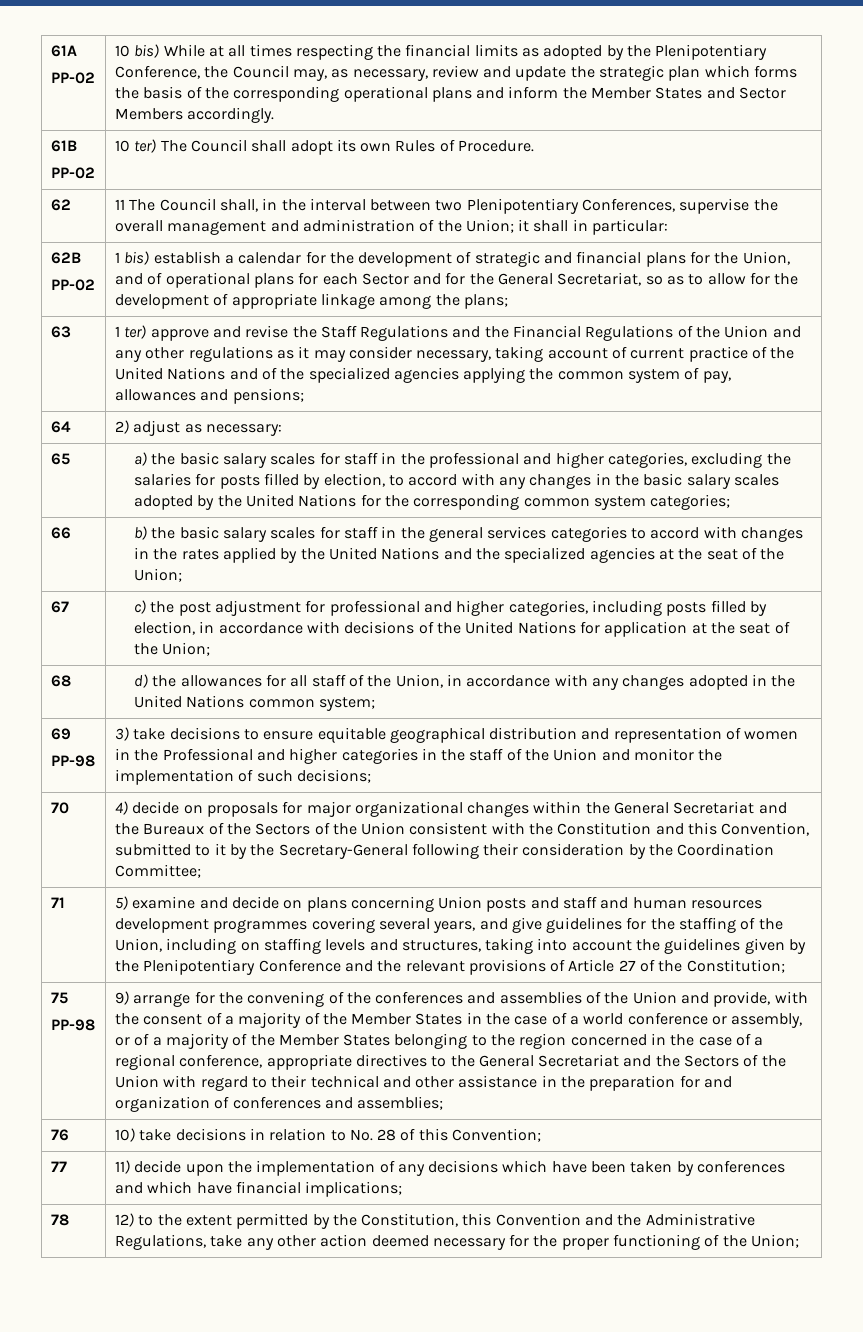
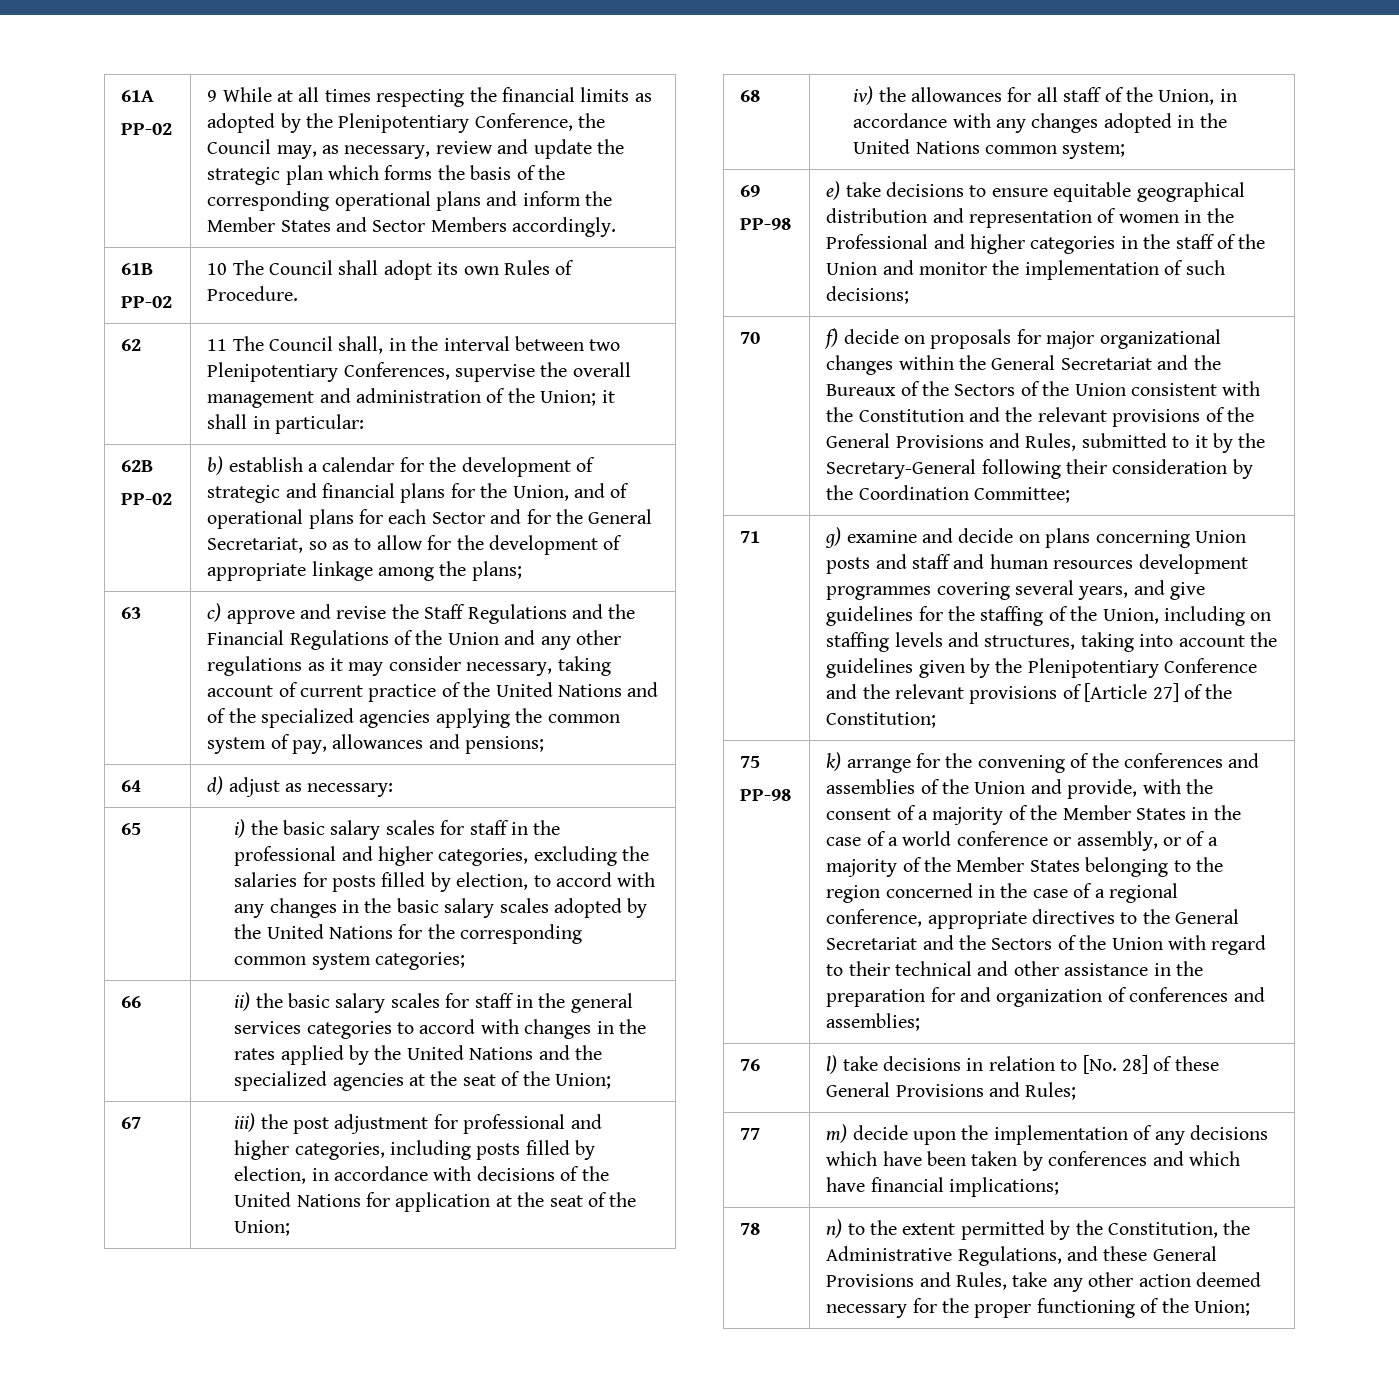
- 10 bis) While at all times respecting the financial limits as adopted by the Plenipotentiary Conference, the Council may, as necessary, review and update the strategic plan which forms the basis of the corresponding operational plans and inform the Member States and Sector Members accordingly.
+ 9 While at all times respecting the financial limits as adopted by the Plenipotentiary Conference, the Council may, as necessary, review and update the strategic plan which forms the basis of the corresponding operational plans and inform the Member States and Sector Members accordingly.
  61B
- PP-02 | 10 ter) The Council shall adopt its own Rules of Procedure.
+ PP-02 | 10 The Council shall adopt its own Rules of Procedure.
- 1 bis) establish a calendar for the development of strategic and financial plans for the Union, and of operational plans for each Sector and for the General Secretariat, so as to allow for the development of appropriate linkage among the plans;
+ b) establish a calendar for the development of strategic and financial plans for the Union, and of operational plans for each Sector and for the General Secretariat, so as to allow for the development of appropriate linkage among the plans;
- 1 ter) approve and revise the Staff Regulations and the Financial Regulations of the Union and any other regulations as it may consider necessary, taking account of current practice of the United Nations and of the specialized agencies applying the common system of pay, allowances and pensions;
+ c) approve and revise the Staff Regulations and the Financial Regulations of the Union and any other regulations as it may consider necessary, taking account of current practice of the United Nations and of the specialized agencies applying the common system of pay, allowances and pensions;
- 64 | 2) adjust as necessary:
+ 64 | d) adjust as necessary:
- a) the basic salary scales for staff in the professional and higher categories, excluding the salaries for posts filled by election, to accord with any changes in the basic salary scales adopted by the United Nations for the corresponding common system categories;
+ i) the basic salary scales for staff in the professional and higher categories, excluding the salaries for posts filled by election, to accord with any changes in the basic salary scales adopted by the United Nations for the corresponding common system categories;
- 66 | b) the basic salary scales for staff in the general services categories to accord with changes in the rates applied by the United Nations and the specialized agencies at the seat of the Union;
+ 66 | ii) the basic salary scales for staff in the general services categories to accord with changes in the rates applied by the United Nations and the specialized agencies at the seat of the Union;
- 67 | c) the post adjustment for professional and higher categories, including posts filled by election, in accordance with decisions of the United Nations for application at the seat of the Union;
+ 67 | iii) the post adjustment for professional and higher categories, including posts filled by election, in accordance with decisions of the United Nations for application at the seat of the Union;
- 68 | d) the allowances for all staff of the Union, in accordance with any changes adopted in the United Nations common system;
+ 68 | iv) the allowances for all staff of the Union, in accordance with any changes adopted in the United Nations common system;
  69
- PP-98 | 3) take decisions to ensure equitable geographical distribution and representation of women in the Professional and higher categories in the staff of the Union and monitor the implementation of such decisions;
+ PP-98 | e) take decisions to ensure equitable geographical distribution and representation of women in the Professional and higher categories in the staff of the Union and monitor the implementation of such decisions;
- 4) decide on proposals for major organizational changes within the General Secretariat and the Bureaux of the Sectors of the Union consistent with the Constitution and this Convention, submitted to it by the Secretary-General following their consideration by the Coordination Committee;
+ f) decide on proposals for major organizational changes within the General Secretariat and the Bureaux of the Sectors of the Union consistent with the Constitution and the relevant provisions of the General Provisions and Rules, submitted to it by the Secretary-General following their consideration by the Coordination Committee;
- 5) examine and decide on plans concerning Union posts and staff and human resources development programmes covering several years, and give guidelines for the staffing of the Union, including on staffing levels and structures, taking into account the guidelines given by the Plenipotentiary Conference and the relevant provisions of Article 27 of the Constitution;
+ g) examine and decide on plans concerning Union posts and staff and human resources development programmes covering several years, and give guidelines for the staffing of the Union, including on staffing levels and structures, taking into account the guidelines given by the Plenipotentiary Conference and the relevant provisions of [Article 27] of the Constitution;
- 9) arrange for the convening of the conferences and assemblies of the Union and provide, with the consent of a majority of the Member States in the case of a world conference or assembly, or of a majority of the Member States belonging to the region concerned in the case of a regional conference, appropriate directives to the General Secretariat and the Sectors of the Union with regard to their technical and other assistance in the preparation for and organization of conferences and assemblies;
+ k) arrange for the convening of the conferences and assemblies of the Union and provide, with the consent of a majority of the Member States in the case of a world conference or assembly, or of a majority of the Member States belonging to the region concerned in the case of a regional conference, appropriate directives to the General Secretariat and the Sectors of the Union with regard to their technical and other assistance in the preparation for and organization of conferences and assemblies;
- 76 | 10) take decisions in relation to No. 28 of this Convention;
+ 76 | l) take decisions in relation to [No. 28] of these General Provisions and Rules;
- 77 | 11) decide upon the implementation of any decisions which have been taken by conferences and which have financial implications;
+ 77 | m) decide upon the implementation of any decisions which have been taken by conferences and which have financial implications;
- 78 | 12) to the extent permitted by the Constitution, this Convention and the Administrative Regulations, take any other action deemed necessary for the proper functioning of the Union;
+ 78 | n) to the extent permitted by the Constitution, the Administrative Regulations, and these General Provisions and Rules, take any other action deemed necessary for the proper functioning of the Union;

